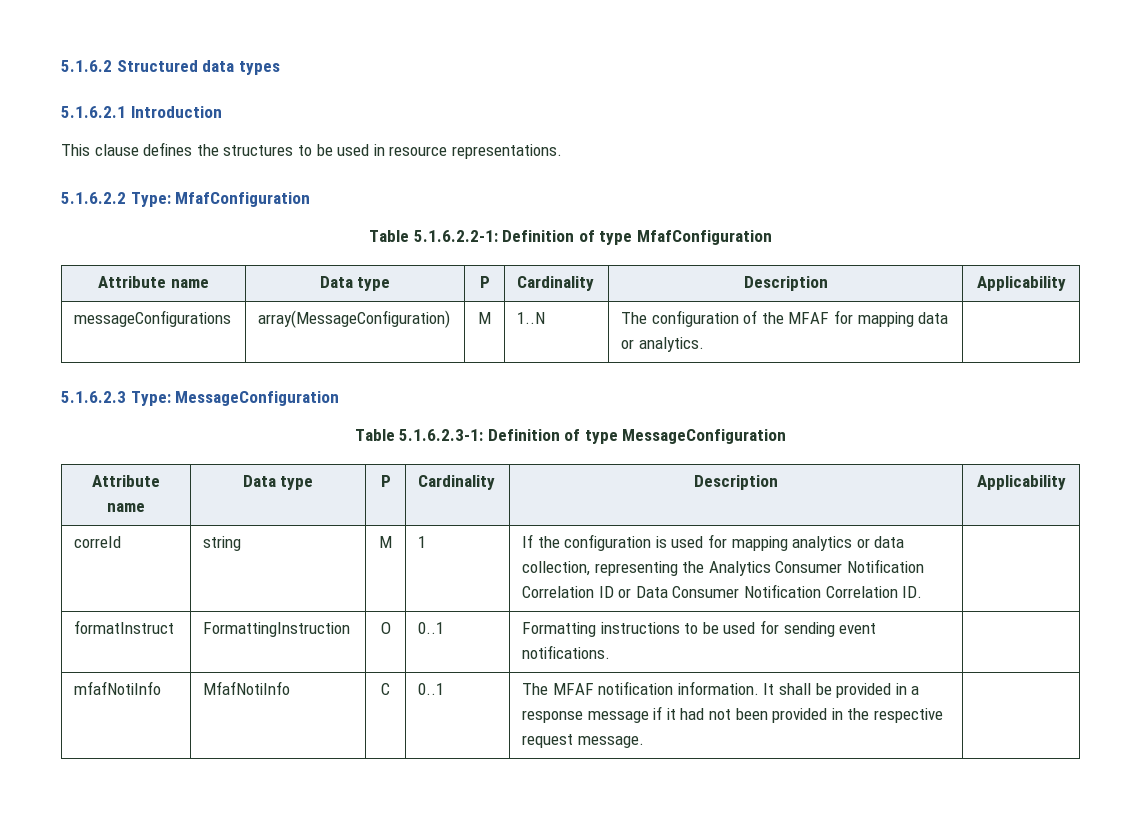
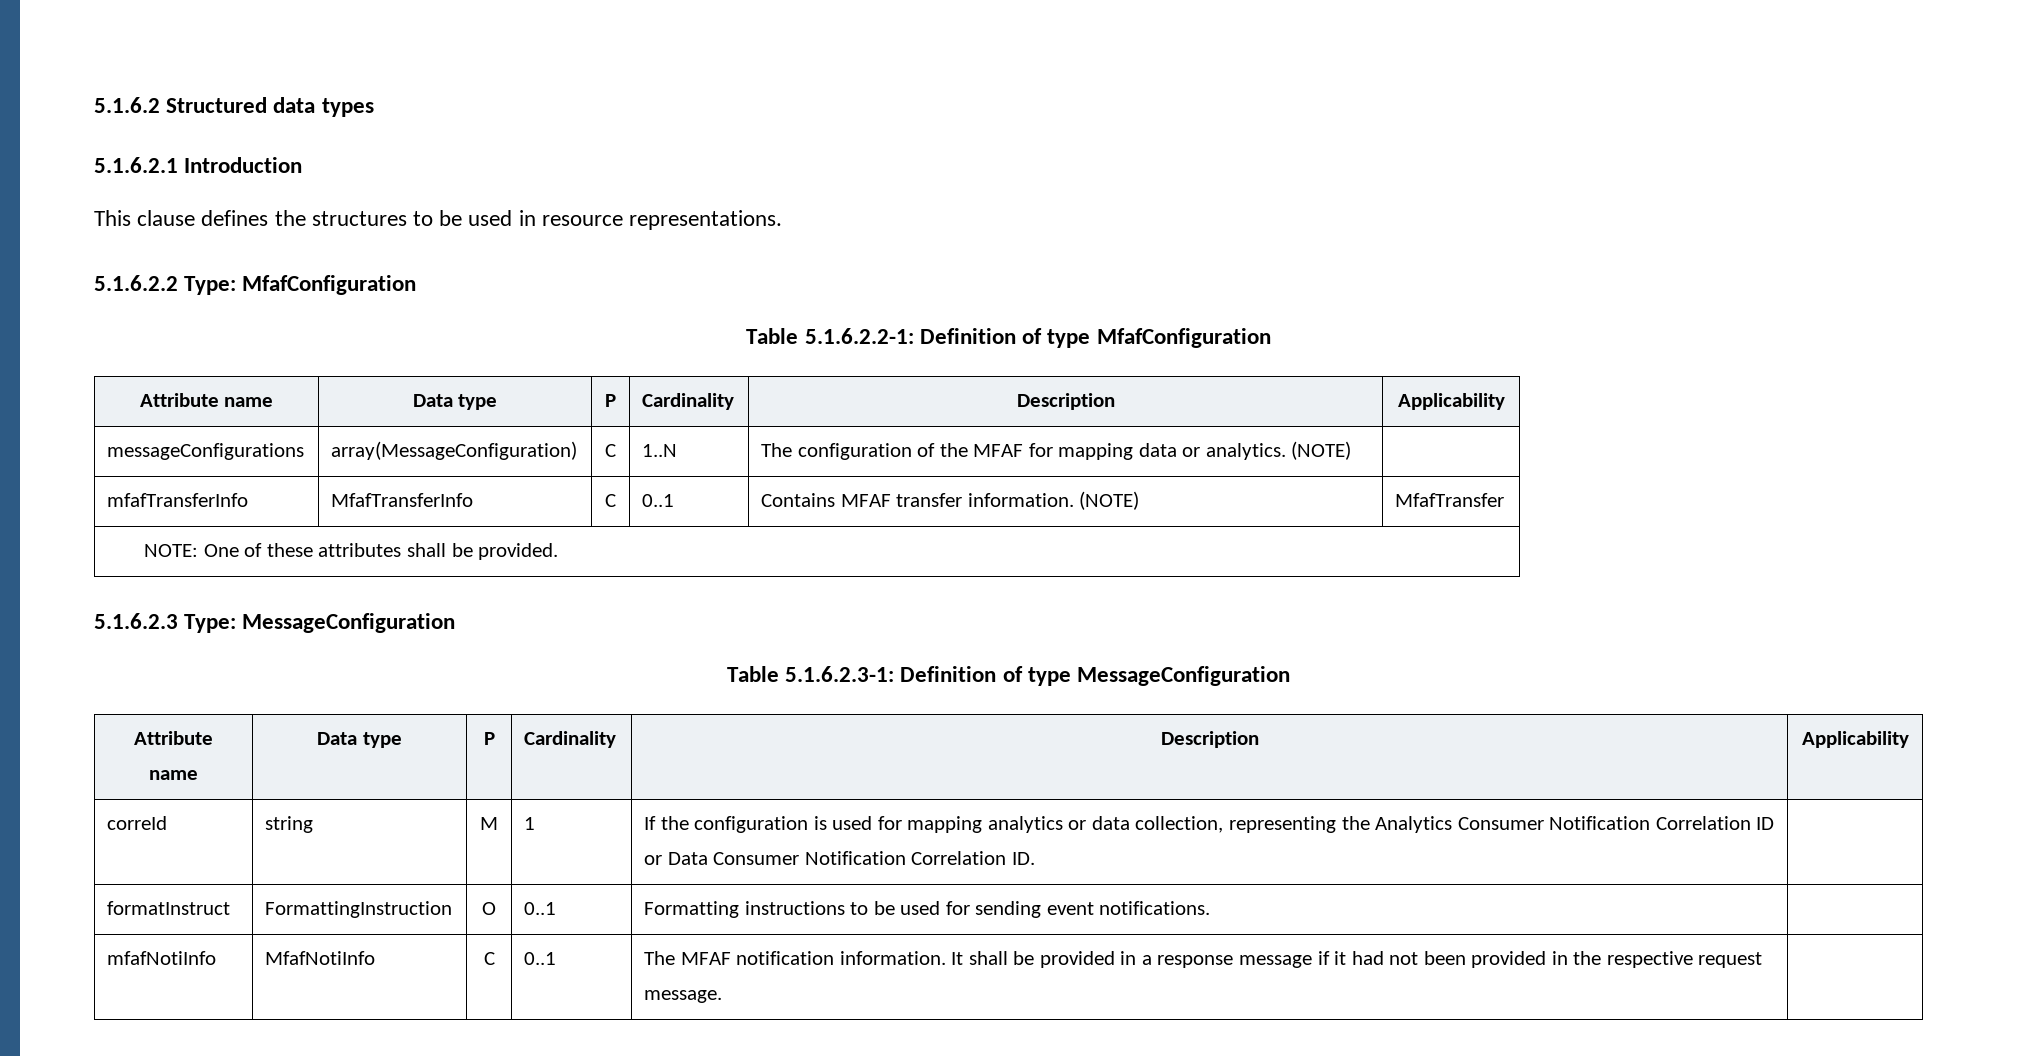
- messageConfigurations | array(MessageConfiguration) | M | 1..N | The configuration of the MFAF for mapping data or analytics. |
+ messageConfigurations | array(MessageConfiguration) | C | 1..N | The configuration of the MFAF for mapping data or analytics. (NOTE) |
+ mfafTransferInfo | MfafTransferInfo | C | 0..1 | Contains MFAF transfer information. (NOTE) | MfafTransfer
+ NOTE: One of these attributes shall be provided.

